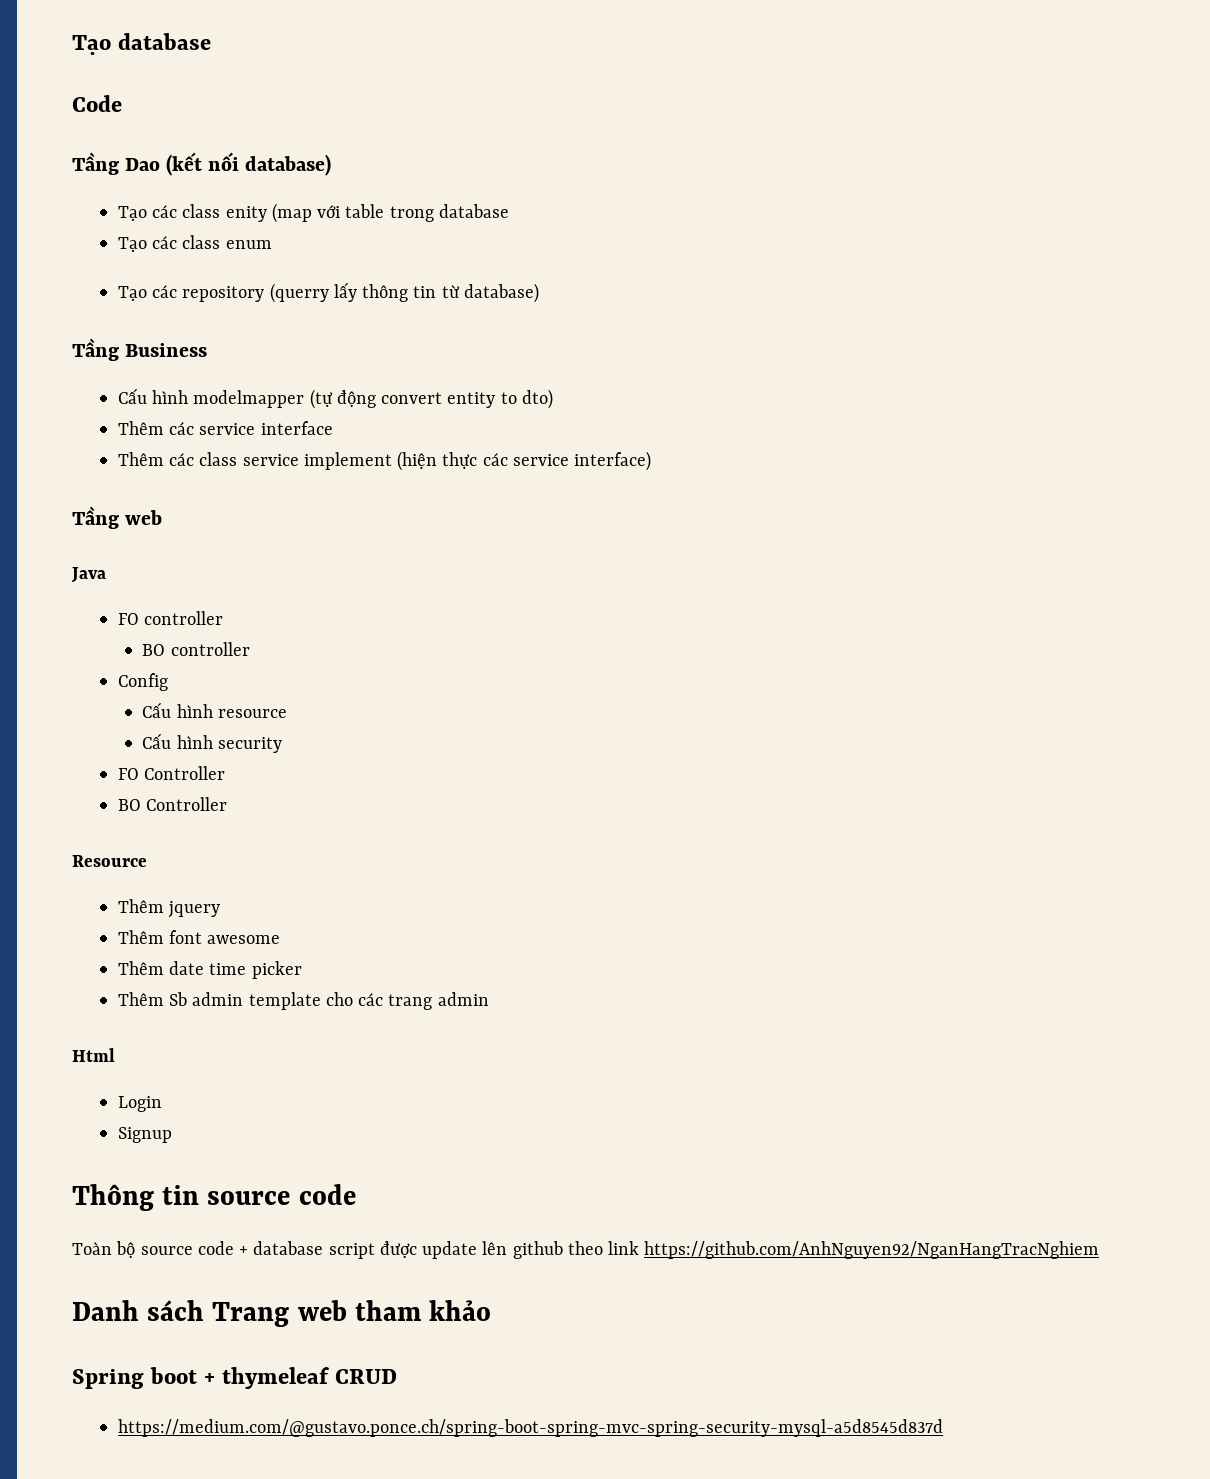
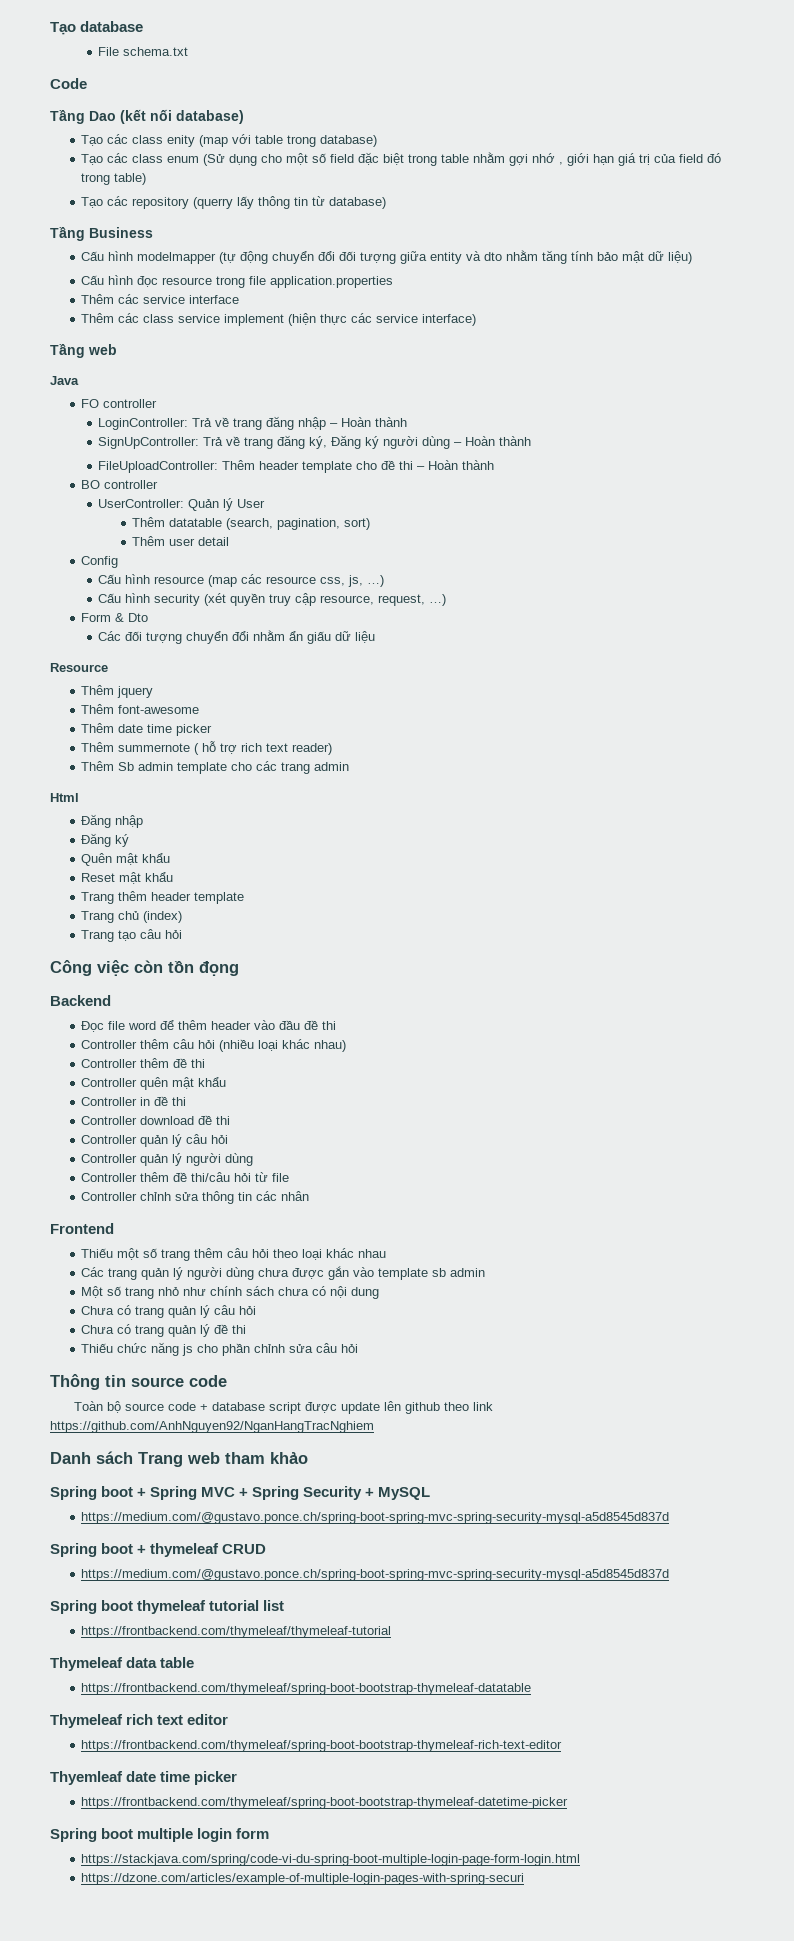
+ File schema.txt
- Tạo các class enity (map với table trong database
+ Tạo các class enity (map với table trong database)
- Tạo các class enum
+ Tạo các class enum (Sử dụng cho một số field đặc biệt trong table nhằm gợi nhớ , giới hạn giá trị của field đó trong table)
- Cấu hình modelmapper (tự động convert entity to dto)
+ Cấu hình modelmapper (tự động chuyển đổi đối tượng giữa entity và dto nhằm tăng tính bảo mật dữ liệu)
+ Cấu hình đọc resource trong file application.properties
+ LoginController: Trả về trang đăng nhập – Hoàn thành
+ SignUpController: Trả về trang đăng ký, Đăng ký người dùng – Hoàn thành
+ FileUploadController: Thêm header template cho đề thi – Hoàn thành
  BO controller
+ UserController: Quản lý User
+ Thêm datatable (search, pagination, sort)
+ Thêm user detail
  Config
- Cấu hình resource
- Cấu hình security
- FO Controller
- BO Controller
+ Cấu hình resource (map các resource css, js, …)
+ Cấu hình security (xét quyền truy cập resource, request, …)
+ Form & Dto
+ Các đối tượng chuyển đổi nhằm ẩn giấu dữ liệu
- Thêm font awesome
+ Thêm font-awesome
+ Thêm summernote ( hỗ trợ rich text reader)
- Login
- Signup
+ Đăng nhập
+ Đăng ký
+ Quên mật khẩu
+ Reset mật khẩu
+ Trang thêm header template
+ Trang chủ (index)
+ Trang tạo câu hỏi
+ Công việc còn tồn đọng
+ Backend
+ Đọc file word để thêm header vào đầu đề thi
+ Controller thêm câu hỏi (nhiều loại khác nhau)
+ Controller thêm đề thi
+ Controller quên mật khẩu
+ Controller in đề thi
+ Controller download đề thi
+ Controller quản lý câu hỏi
+ Controller quản lý người dùng
+ Controller thêm đề thi/câu hỏi từ file
+ Controller chỉnh sửa thông tin các nhân
+ Frontend
+ Thiếu một số trang thêm câu hỏi theo loại khác nhau
+ Các trang quản lý người dùng chưa được gắn vào template sb admin
+ Một số trang nhỏ như chính sách chưa có nội dung
+ Chưa có trang quản lý câu hỏi
+ Chưa có trang quản lý đề thi
+ Thiếu chức năng js cho phần chỉnh sửa câu hỏi
+ Spring boot + Spring MVC + Spring Security + MySQL
+ https://medium.com/@gustavo.ponce.ch/spring-boot-spring-mvc-spring-security-mysql-a5d8545d837d
+ Spring boot thymeleaf tutorial list
+ https://frontbackend.com/thymeleaf/thymeleaf-tutorial
+ Thymeleaf data table
+ https://frontbackend.com/thymeleaf/spring-boot-bootstrap-thymeleaf-datatable
+ Thymeleaf rich text editor
+ https://frontbackend.com/thymeleaf/spring-boot-bootstrap-thymeleaf-rich-text-editor
+ Thyemleaf date time picker
+ https://frontbackend.com/thymeleaf/spring-boot-bootstrap-thymeleaf-datetime-picker
+ Spring boot multiple login form
+ https://stackjava.com/spring/code-vi-du-spring-boot-multiple-login-page-form-login.html
+ https://dzone.com/articles/example-of-multiple-login-pages-with-spring-securi

